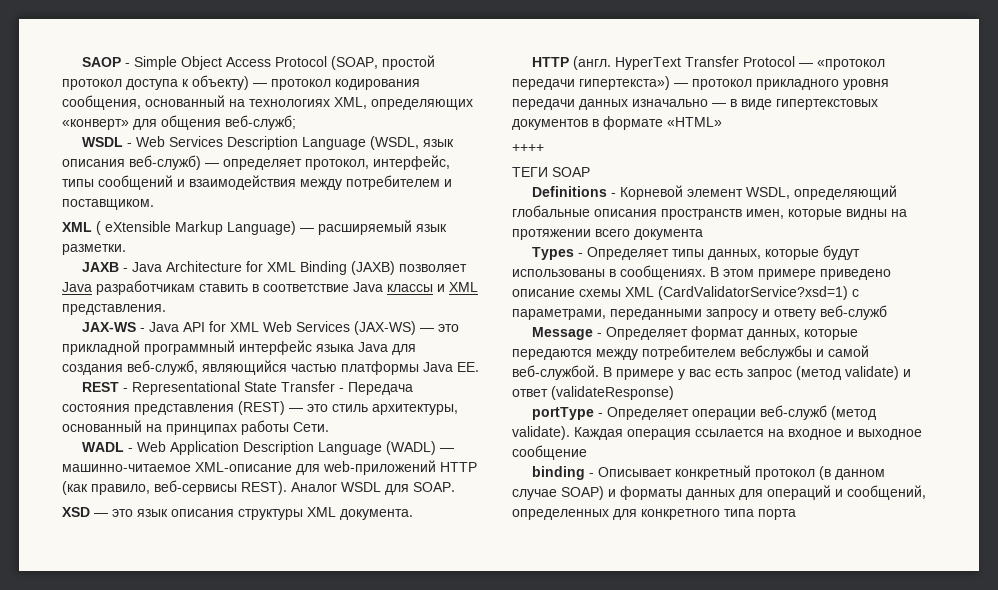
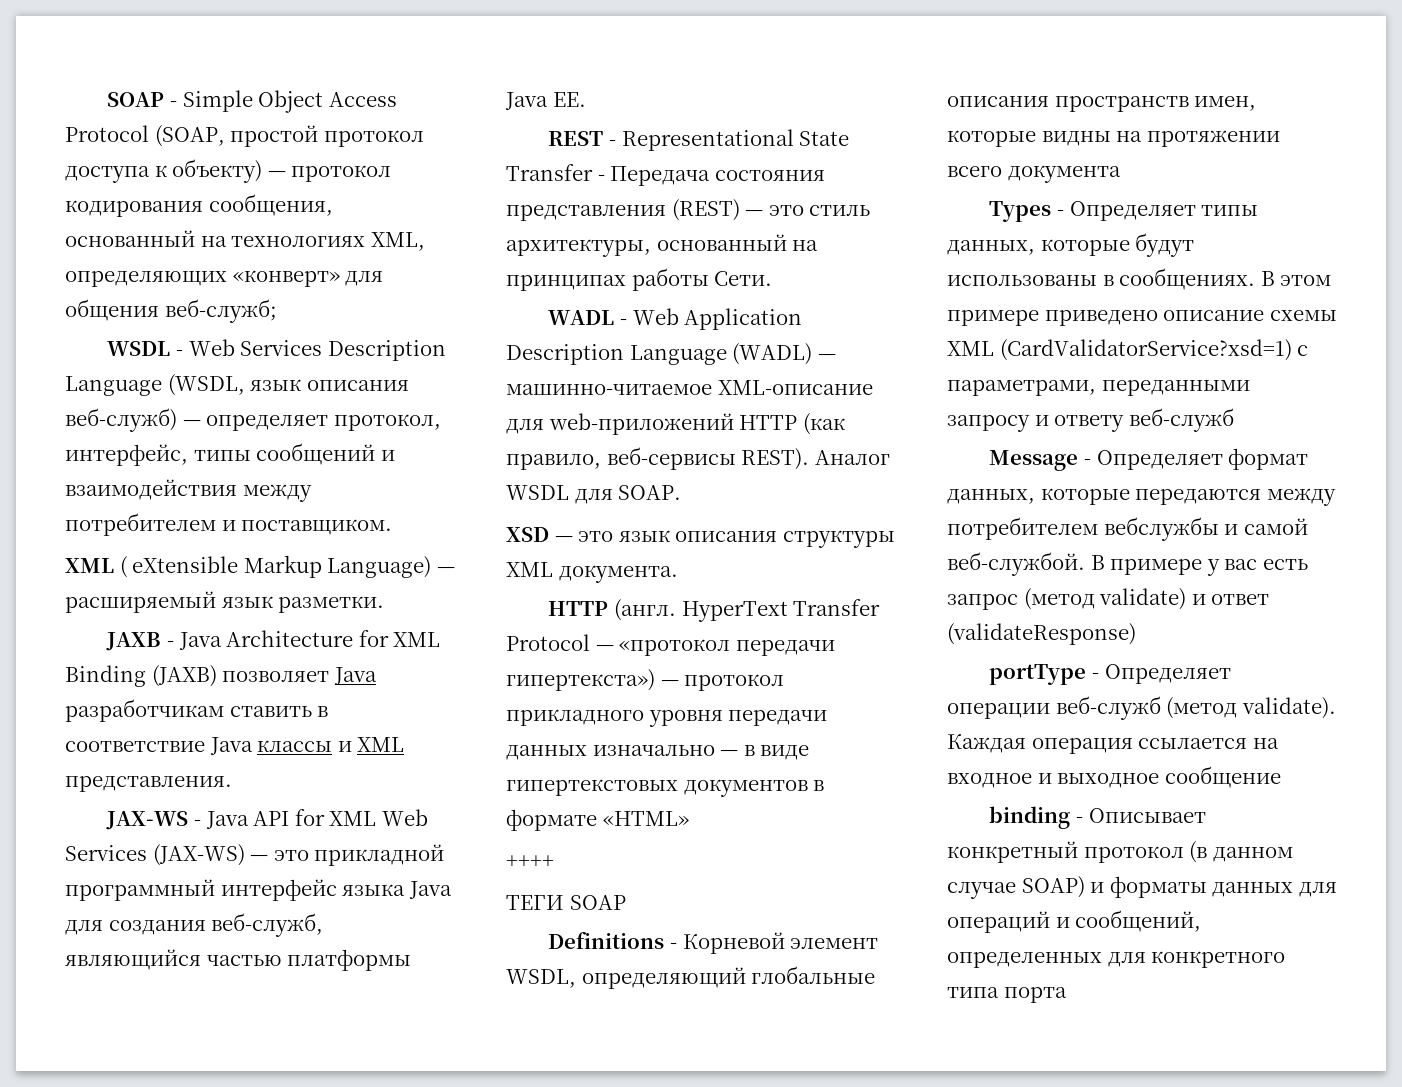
- SAOP - Simple Object Access Protocol (SOAP, простой протокол доступа к объекту) — протокол кодирования сообщения, основанный на технологиях XML, определяющих «конверт» для общения веб-служб;
+ SOAP - Simple Object Access Protocol (SOAP, простой протокол доступа к объекту) — протокол кодирования сообщения, основанный на технологиях XML, определяющих «конверт» для общения веб-служб;

